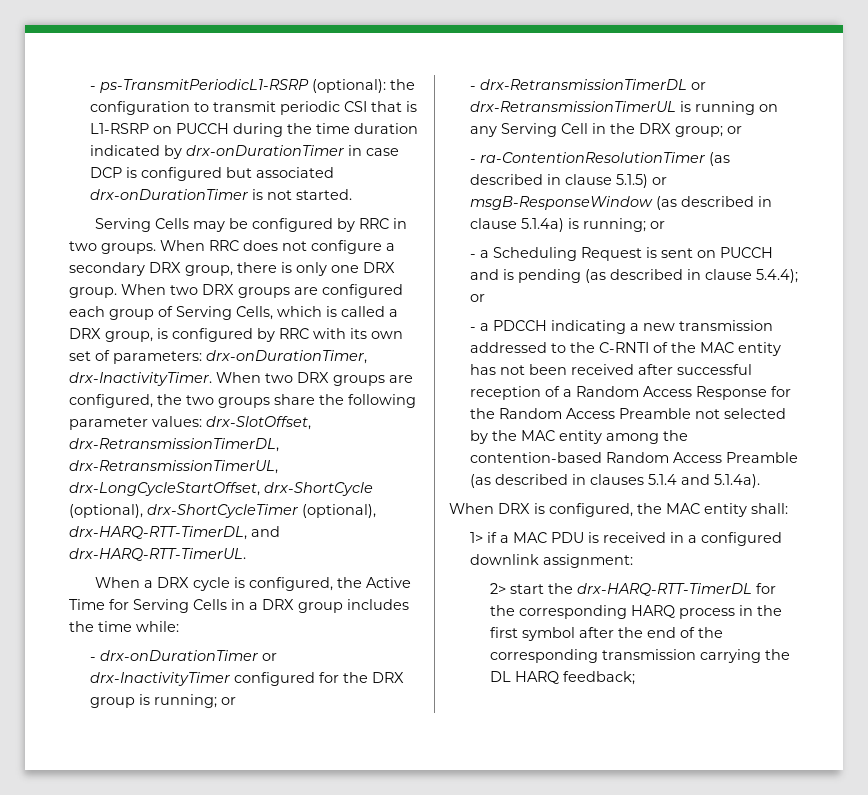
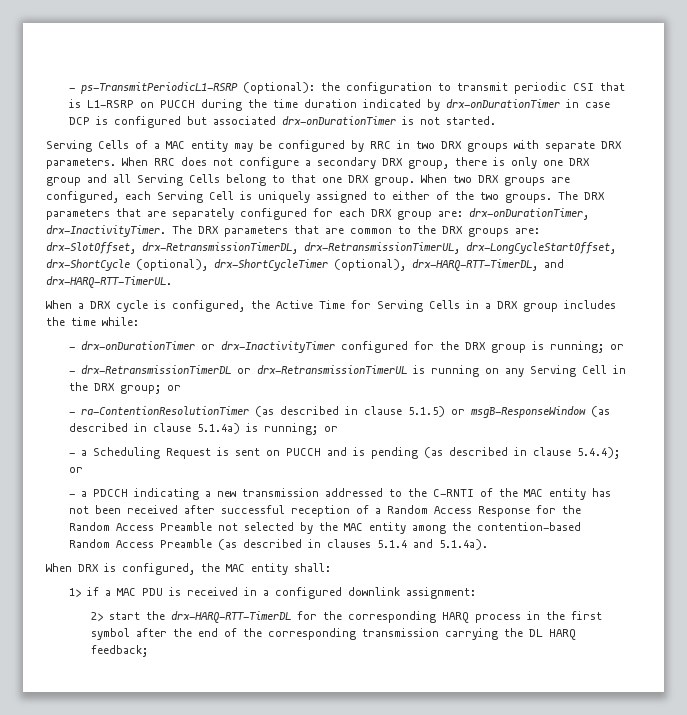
- Serving Cells may be configured by RRC in two groups.
+ Serving Cells of a MAC entity may be configured by RRC in two DRX groups with separate DRX parameters.
- When RRC does not configure a secondary DRX group, there is only one DRX group.
+ When RRC does not configure a secondary DRX group, there is only one DRX group and all Serving Cells belong to that one DRX group.
- When two DRX groups are configured each group of Serving Cells, which is called a DRX group, is configured by RRC with its own set of parameters: drx-onDurationTimer, drx-InactivityTimer. When two DRX groups are configured, the two groups share the following parameter values: drx-SlotOffset, drx-RetransmissionTimerDL, drx-RetransmissionTimerUL, drx-LongCycleStartOffset, drx-ShortCycle (optional), drx-ShortCycleTimer (optional), drx-HARQ-RTT-TimerDL, and drx-HARQ-RTT-TimerUL.
+ When two DRX groups are configured, each Serving Cell is uniquely assigned to either of the two groups. The DRX parameters that are separately configured for each DRX group are: drx-onDurationTimer, drx-InactivityTimer. The DRX parameters that are common to the DRX groups are: drx-SlotOffset, drx-RetransmissionTimerDL, drx-RetransmissionTimerUL, drx-LongCycleStartOffset, drx-ShortCycle (optional), drx-ShortCycleTimer (optional), drx-HARQ-RTT-TimerDL, and drx-HARQ-RTT-TimerUL.

